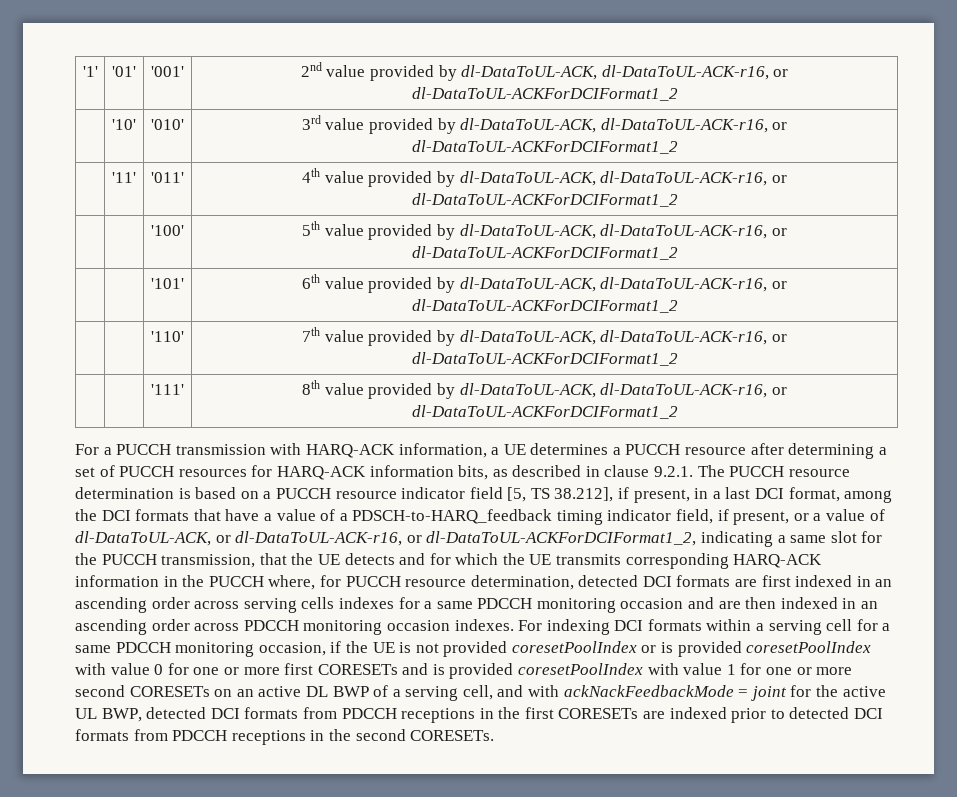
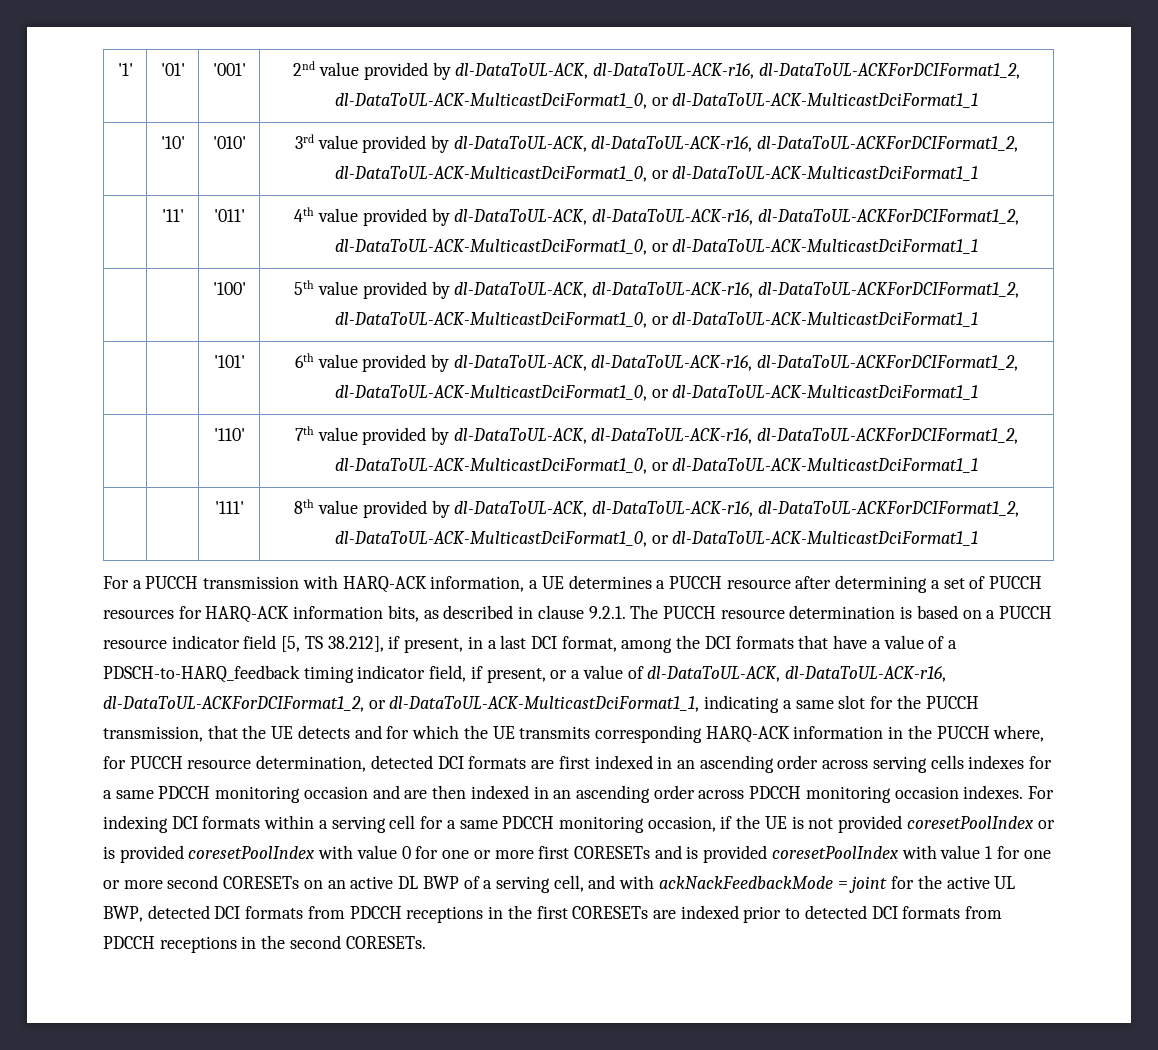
- '1' | '01' | '001' | 2nd value provided by dl-DataToUL-ACK, dl-DataToUL-ACK-r16, or dl-DataToUL-ACKForDCIFormat1_2
+ '1' | '01' | '001' | 2nd value provided by dl-DataToUL-ACK, dl-DataToUL-ACK-r16, dl-DataToUL-ACKForDCIFormat1_2, dl-DataToUL-ACK-MulticastDciFormat1_0, or dl-DataToUL-ACK-MulticastDciFormat1_1
- | '10' | '010' | 3rd value provided by dl-DataToUL-ACK, dl-DataToUL-ACK-r16, or dl-DataToUL-ACKForDCIFormat1_2
+ | '10' | '010' | 3rd value provided by dl-DataToUL-ACK, dl-DataToUL-ACK-r16, dl-DataToUL-ACKForDCIFormat1_2, dl-DataToUL-ACK-MulticastDciFormat1_0, or dl-DataToUL-ACK-MulticastDciFormat1_1
- | '11' | '011' | 4th value provided by dl-DataToUL-ACK, dl-DataToUL-ACK-r16, or dl-DataToUL-ACKForDCIFormat1_2
+ | '11' | '011' | 4th value provided by dl-DataToUL-ACK, dl-DataToUL-ACK-r16, dl-DataToUL-ACKForDCIFormat1_2, dl-DataToUL-ACK-MulticastDciFormat1_0, or dl-DataToUL-ACK-MulticastDciFormat1_1
- | | '100' | 5th value provided by dl-DataToUL-ACK, dl-DataToUL-ACK-r16, or dl-DataToUL-ACKForDCIFormat1_2
+ | | '100' | 5th value provided by dl-DataToUL-ACK, dl-DataToUL-ACK-r16, dl-DataToUL-ACKForDCIFormat1_2, dl-DataToUL-ACK-MulticastDciFormat1_0, or dl-DataToUL-ACK-MulticastDciFormat1_1
- | | '101' | 6th value provided by dl-DataToUL-ACK, dl-DataToUL-ACK-r16, or dl-DataToUL-ACKForDCIFormat1_2
+ | | '101' | 6th value provided by dl-DataToUL-ACK, dl-DataToUL-ACK-r16, dl-DataToUL-ACKForDCIFormat1_2, dl-DataToUL-ACK-MulticastDciFormat1_0, or dl-DataToUL-ACK-MulticastDciFormat1_1
- | | '110' | 7th value provided by dl-DataToUL-ACK, dl-DataToUL-ACK-r16, or dl-DataToUL-ACKForDCIFormat1_2
+ | | '110' | 7th value provided by dl-DataToUL-ACK, dl-DataToUL-ACK-r16, dl-DataToUL-ACKForDCIFormat1_2, dl-DataToUL-ACK-MulticastDciFormat1_0, or dl-DataToUL-ACK-MulticastDciFormat1_1
- | | '111' | 8th value provided by dl-DataToUL-ACK, dl-DataToUL-ACK-r16, or dl-DataToUL-ACKForDCIFormat1_2
+ | | '111' | 8th value provided by dl-DataToUL-ACK, dl-DataToUL-ACK-r16, dl-DataToUL-ACKForDCIFormat1_2, dl-DataToUL-ACK-MulticastDciFormat1_0, or dl-DataToUL-ACK-MulticastDciFormat1_1
- For a PUCCH transmission with HARQ-ACK information, a UE determines a PUCCH resource after determining a set of PUCCH resources for HARQ-ACK information bits, as described in clause 9.2.1. The PUCCH resource determination is based on a PUCCH resource indicator field [5, TS 38.212], if present, in a last DCI format, among the DCI formats that have a value of a PDSCH-to-HARQ_feedback timing indicator field, if present, or a value of dl-DataToUL-ACK, or dl-DataToUL-ACK-r16, or dl-DataToUL-ACKForDCIFormat1_2, indicating a same slot for the PUCCH transmission, that the UE detects and for which the UE transmits corresponding HARQ-ACK information in the PUCCH where, for PUCCH resource determination, detected DCI formats are first indexed in an ascending order across serving cells indexes for a same PDCCH monitoring occasion and are then indexed in an ascending order across PDCCH monitoring occasion indexes.
+ For a PUCCH transmission with HARQ-ACK information, a UE determines a PUCCH resource after determining a set of PUCCH resources for HARQ-ACK information bits, as described in clause 9.2.1. The PUCCH resource determination is based on a PUCCH resource indicator field [5, TS 38.212], if present, in a last DCI format, among the DCI formats that have a value of a PDSCH-to-HARQ_feedback timing indicator field, if present, or a value of dl-DataToUL-ACK, dl-DataToUL-ACK-r16, dl-DataToUL-ACKForDCIFormat1_2, or dl-DataToUL-ACK-MulticastDciFormat1_1, indicating a same slot for the PUCCH transmission, that the UE detects and for which the UE transmits corresponding HARQ-ACK information in the PUCCH where, for PUCCH resource determination, detected DCI formats are first indexed in an ascending order across serving cells indexes for a same PDCCH monitoring occasion and are then indexed in an ascending order across PDCCH monitoring occasion indexes.

